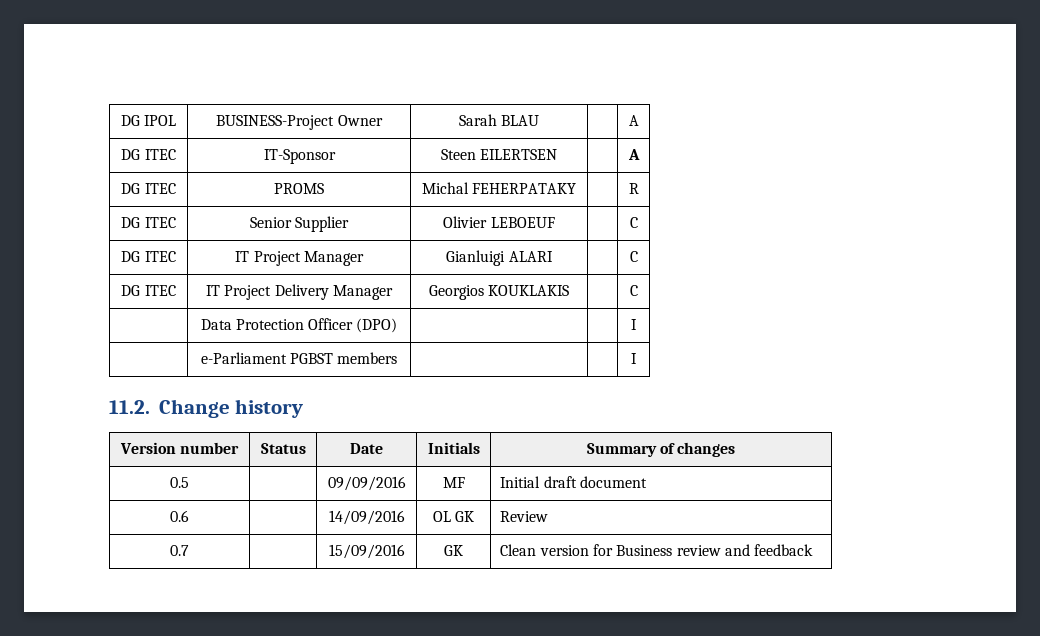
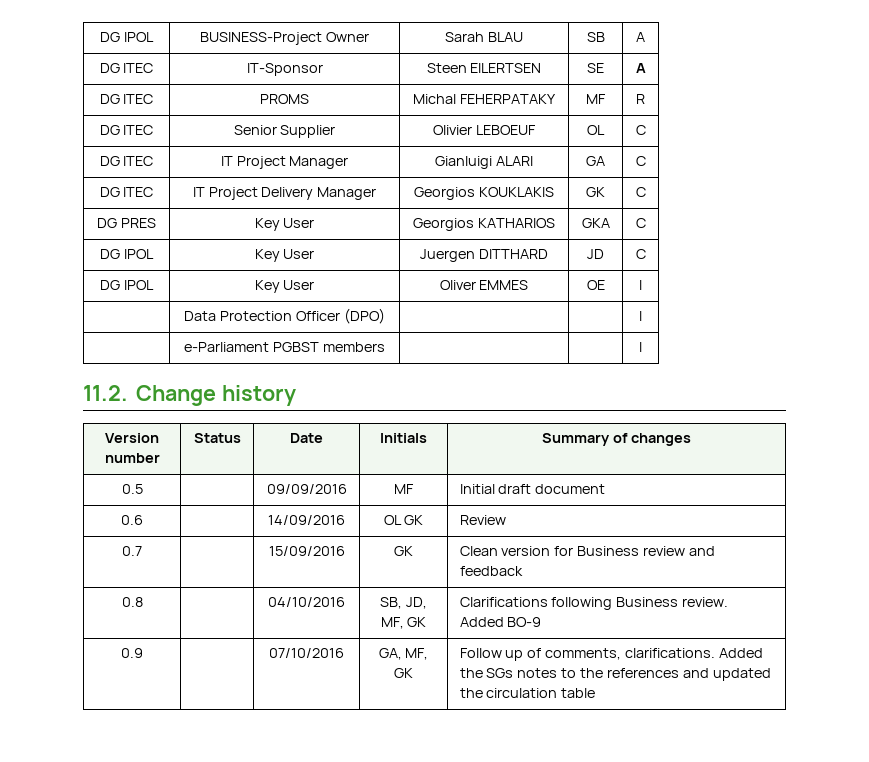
- DG IPOL | BUSINESS-Project Owner | Sarah BLAU | | A
+ DG IPOL | BUSINESS-Project Owner | Sarah BLAU | SB | A
- DG ITEC | IT-Sponsor | Steen EILERTSEN | | A
+ DG ITEC | IT-Sponsor | Steen EILERTSEN | SE | A
- DG ITEC | PROMS | Michal FEHERPATAKY | | R
+ DG ITEC | PROMS | Michal FEHERPATAKY | MF | R
- DG ITEC | Senior Supplier | Olivier LEBOEUF | | C
+ DG ITEC | Senior Supplier | Olivier LEBOEUF | OL | C
- DG ITEC | IT Project Manager | Gianluigi ALARI | | C
+ DG ITEC | IT Project Manager | Gianluigi ALARI | GA | C
- DG ITEC | IT Project Delivery Manager | Georgios KOUKLAKIS | | C
+ DG ITEC | IT Project Delivery Manager | Georgios KOUKLAKIS | GK | C
+ DG PRES | Key User | Georgios KATHARIOS | GKA | C
+ DG IPOL | Key User | Juergen DITTHARD | JD | C
+ DG IPOL | Key User | Oliver EMMES | OE | I
+ 0.8 | | 04/10/2016 | SB, JD, MF, GK | Clarifications following Business review. Added BO-9
+ 0.9 | | 07/10/2016 | GA, MF, GK | Follow up of comments, clarifications. Added the SGs notes to the references and updated the circulation table

